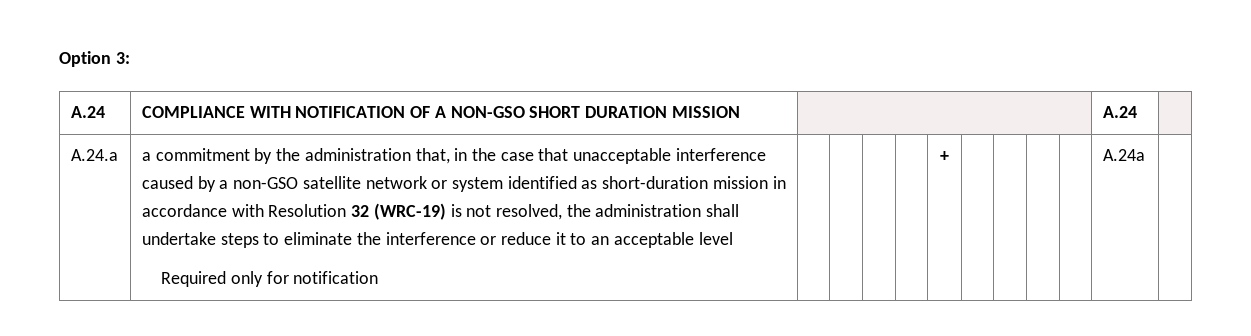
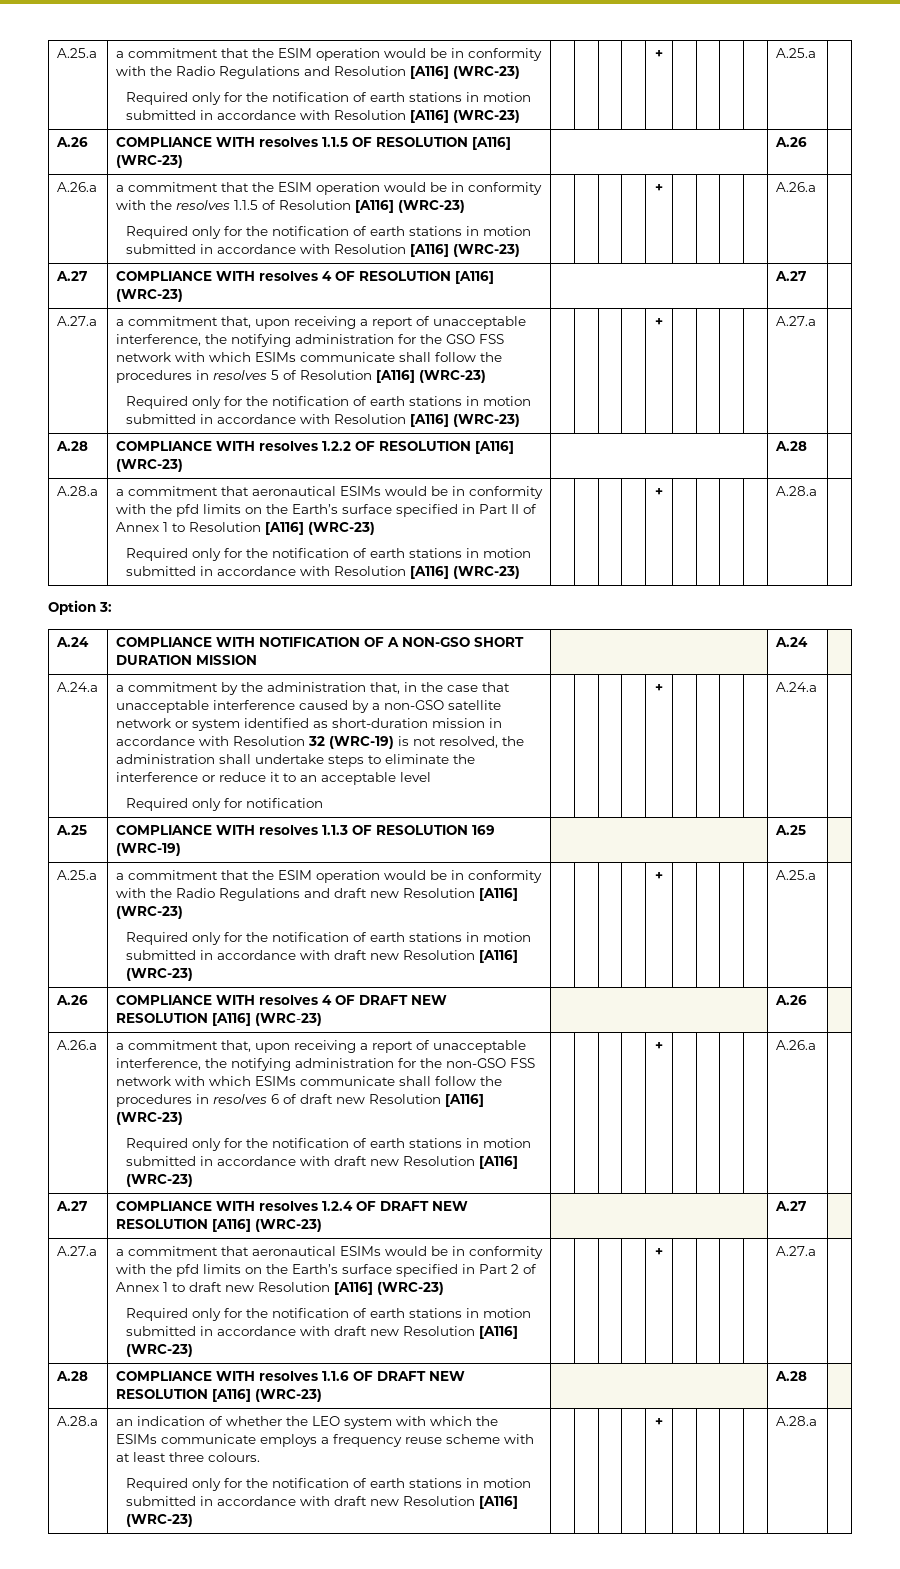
+ A.25.a | a commitment that the ESIM operation would be in conformity with the Radio Regulations and Resolution [A116] (WRC-23)
+ Required only for the notification of earth stations in motion submitted in accordance with Resolution [A116] (WRC-23) | | | | | + | | | | | A.25.a |
+ A.26 | COMPLIANCE WITH resolves 1.1.5 OF RESOLUTION [A116] (WRC-23) | | A.26 |
+ A.26.a | a commitment that the ESIM operation would be in conformity with the resolves 1.1.5 of Resolution [A116] (WRC-23)
+ Required only for the notification of earth stations in motion submitted in accordance with Resolution [A116] (WRC-23) | | | | | + | | | | | A.26.a |
+ A.27 | COMPLIANCE WITH resolves 4 OF RESOLUTION [A116] (WRC-23) | | A.27 |
+ A.27.a | a commitment that, upon receiving a report of unacceptable interference, the notifying administration for the GSO FSS network with which ESIMs communicate shall follow the procedures in resolves 5 of Resolution [A116] (WRC-23)
+ Required only for the notification of earth stations in motion submitted in accordance with Resolution [A116] (WRC-23) | | | | | + | | | | | A.27.a |
+ A.28 | COMPLIANCE WITH resolves 1.2.2 OF RESOLUTION [A116] (WRC-23) | | A.28 |
+ A.28.a | a commitment that aeronautical ESIMs would be in conformity with the pfd limits on the Earth’s surface specified in Part II of Annex 1 to Resolution [A116] (WRC-23)
+ Required only for the notification of earth stations in motion submitted in accordance with Resolution [A116] (WRC-23) | | | | | + | | | | | A.28.a
- + | | | | | A.24a
+ + | | | | | A.24.a |
+ A.25 | COMPLIANCE WITH resolves 1.1.3 OF RESOLUTION 169 (WRC-19) | | A.25 |
+ A.25.a | a commitment that the ESIM operation would be in conformity with the Radio Regulations and draft new Resolution [A116] (WRC-23)
+ Required only for the notification of earth stations in motion submitted in accordance with draft new Resolution [A116] (WRC-23) | | | | | + | | | | | A.25.a |
+ A.26 | COMPLIANCE WITH resolves 4 OF DRAFT NEW RESOLUTION [A116] (WRC-23) | | A.26 |
+ A.26.a | a commitment that, upon receiving a report of unacceptable interference, the notifying administration for the non-GSO FSS network with which ESIMs communicate shall follow the procedures in resolves 6 of draft new Resolution [A116] (WRC-23)
+ Required only for the notification of earth stations in motion submitted in accordance with draft new Resolution [A116] (WRC-23) | | | | | + | | | | | A.26.a |
+ A.27 | COMPLIANCE WITH resolves 1.2.4 OF DRAFT NEW RESOLUTION [A116] (WRC-23) | | A.27 |
+ A.27.a | a commitment that aeronautical ESIMs would be in conformity with the pfd limits on the Earth’s surface specified in Part 2 of Annex 1 to draft new Resolution [A116] (WRC-23)
+ Required only for the notification of earth stations in motion submitted in accordance with draft new Resolution [A116] (WRC-23) | | | | | + | | | | | A.27.a |
+ A.28 | COMPLIANCE WITH resolves 1.1.6 OF DRAFT NEW RESOLUTION [A116] (WRC-23) | | A.28 |
+ A.28.a | an indication of whether the LEO system with which the ESIMs communicate employs a frequency reuse scheme with at least three colours.
+ Required only for the notification of earth stations in motion submitted in accordance with draft new Resolution [A116] (WRC-23) | | | | | + | | | | | A.28.a

